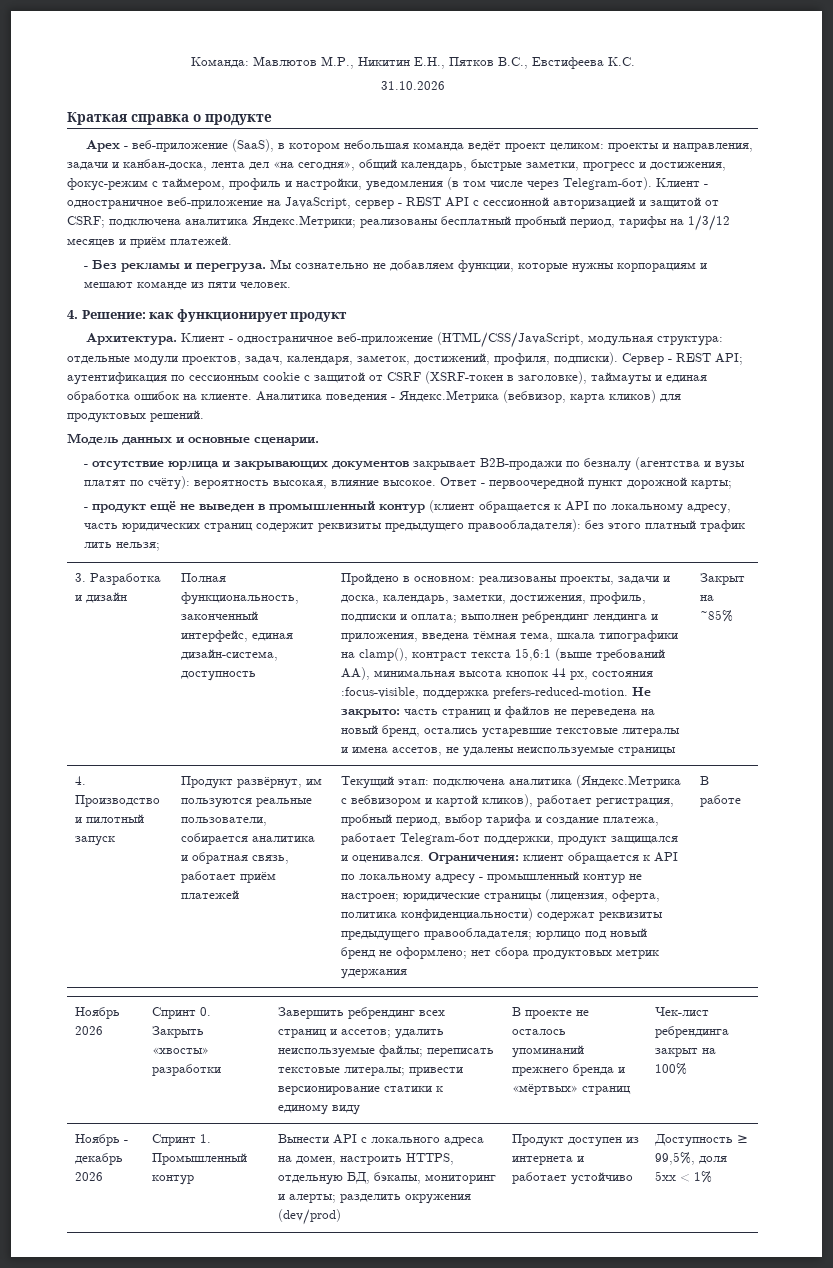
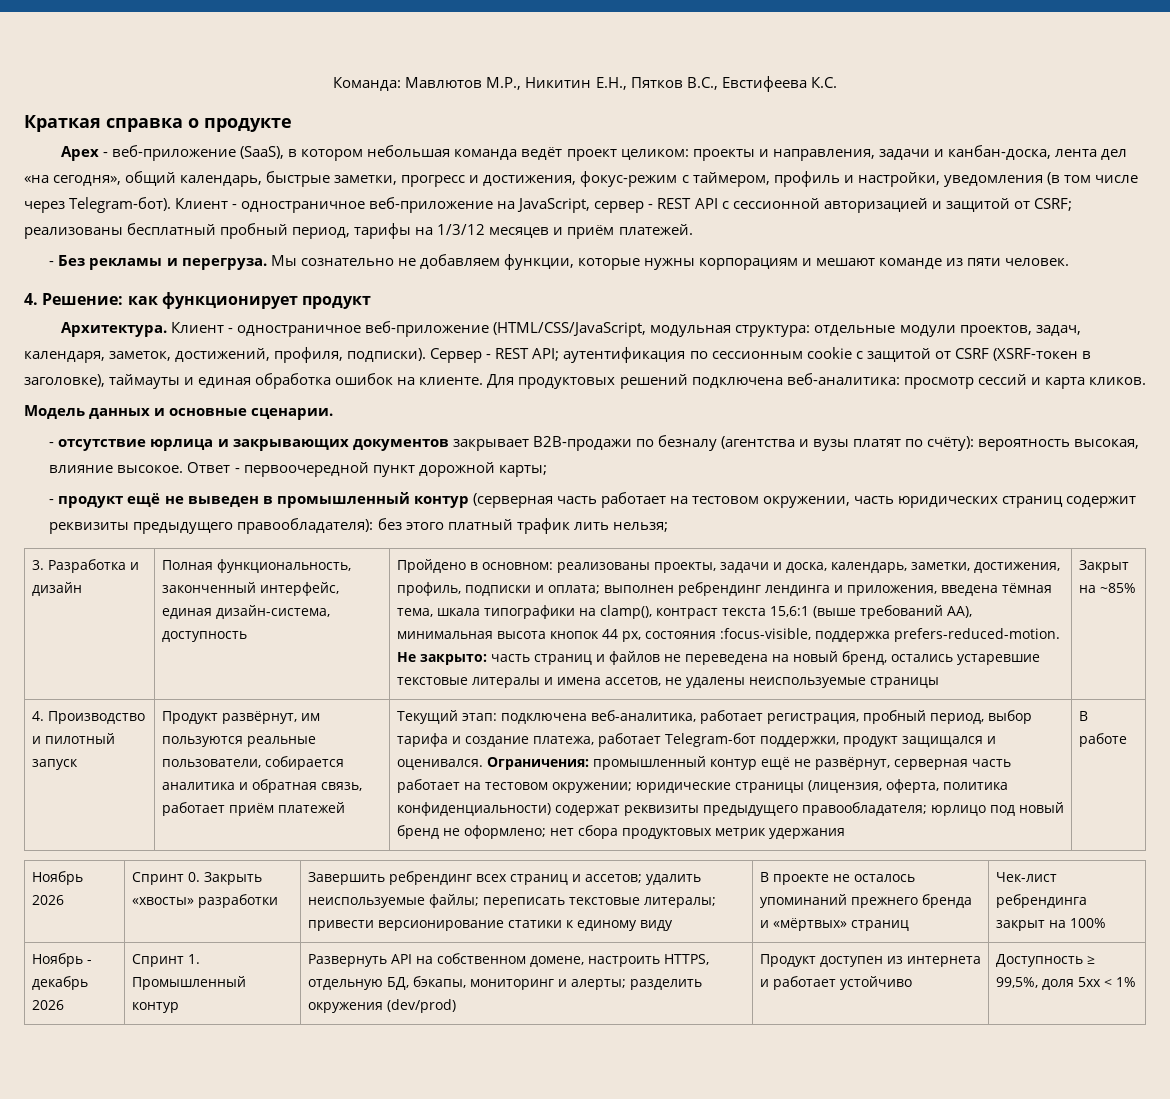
- 31.10.2026
- Клиент - одностраничное веб-приложение на JavaScript, сервер - REST API с сессионной авторизацией и защитой от CSRF; подключена аналитика Яндекс.Метрики; реализованы бесплатный пробный период, тарифы на 1/3/12 месяцев и приём платежей.
+ Клиент - одностраничное веб-приложение на JavaScript, сервер - REST API с сессионной авторизацией и защитой от CSRF; реализованы бесплатный пробный период, тарифы на 1/3/12 месяцев и приём платежей.
- Аналитика поведения - Яндекс.Метрика (вебвизор, карта кликов) для продуктовых решений.
+ Для продуктовых решений подключена веб-аналитика: просмотр сессий и карта кликов.
- - продукт ещё не выведен в промышленный контур (клиент обращается к API по локальному адресу, часть юридических страниц содержит реквизиты предыдущего правообладателя): без этого платный трафик лить нельзя;
+ - продукт ещё не выведен в промышленный контур (серверная часть работает на тестовом окружении, часть юридических страниц содержит реквизиты предыдущего правообладателя): без этого платный трафик лить нельзя;
- Текущий этап: подключена аналитика (Яндекс.Метрика с вебвизором и картой кликов), работает регистрация, пробный период, выбор тарифа и создание платежа, работает Telegram-бот поддержки, продукт защищался и оценивался.
+ Текущий этап: подключена веб-аналитика, работает регистрация, пробный период, выбор тарифа и создание платежа, работает Telegram-бот поддержки, продукт защищался и оценивался.
- Ограничения: клиент обращается к API по локальному адресу - промышленный контур не настроен; юридические страницы (лицензия, оферта, политика конфиденциальности) содержат реквизиты предыдущего правообладателя; юрлицо под новый бренд не оформлено; нет сбора продуктовых метрик удержания
+ Ограничения: промышленный контур ещё не развёрнут, серверная часть работает на тестовом окружении; юридические страницы (лицензия, оферта, политика конфиденциальности) содержат реквизиты предыдущего правообладателя; юрлицо под новый бренд не оформлено; нет сбора продуктовых метрик удержания
- Ноябрь - декабрь 2026 | Спринт 1. Промышленный контур | Вынести API с локального адреса на домен, настроить HTTPS, отдельную БД, бэкапы, мониторинг и алерты; разделить окружения (dev/prod) | Продукт доступен из интернета и работает устойчиво | Доступность ≥ 99,5%, доля 5xx < 1%
+ Ноябрь - декабрь 2026 | Спринт 1. Промышленный контур | Развернуть API на собственном домене, настроить HTTPS, отдельную БД, бэкапы, мониторинг и алерты; разделить окружения (dev/prod) | Продукт доступен из интернета и работает устойчиво | Доступность ≥ 99,5%, доля 5xx < 1%

